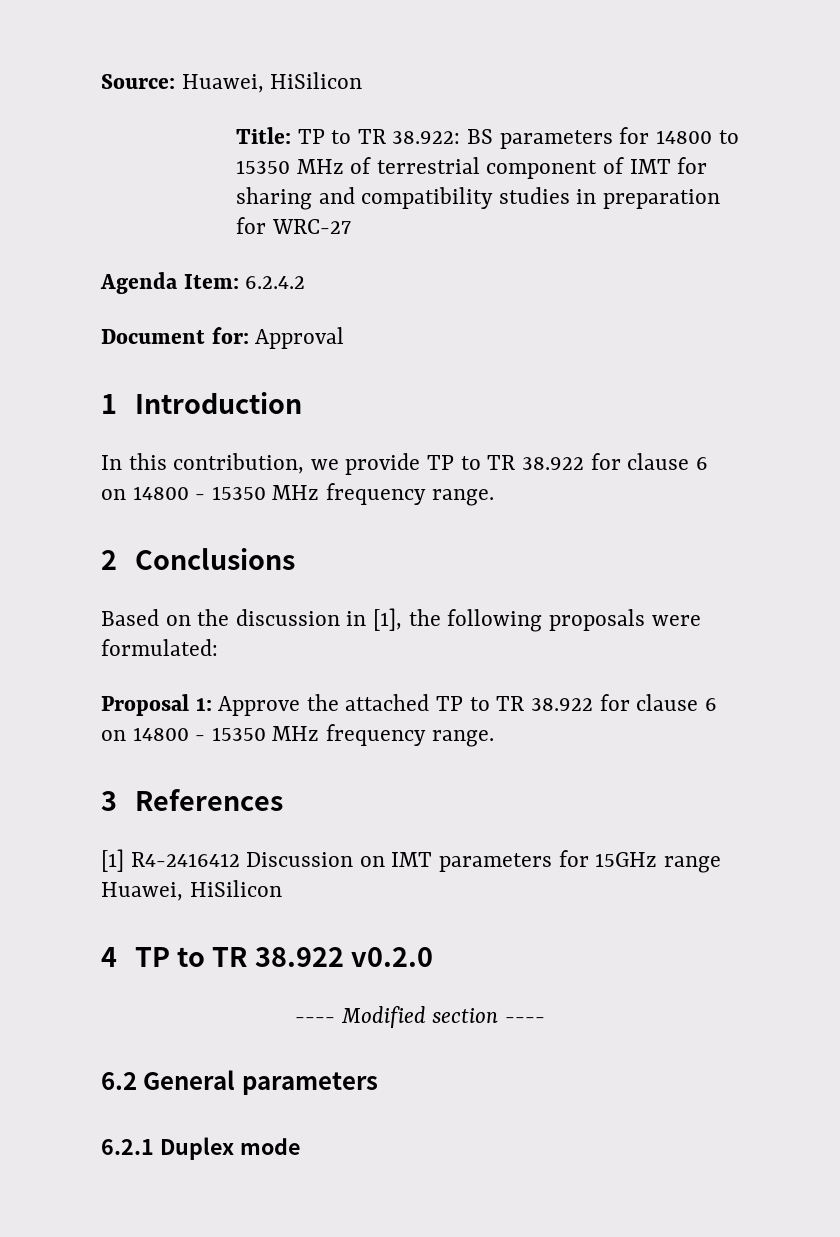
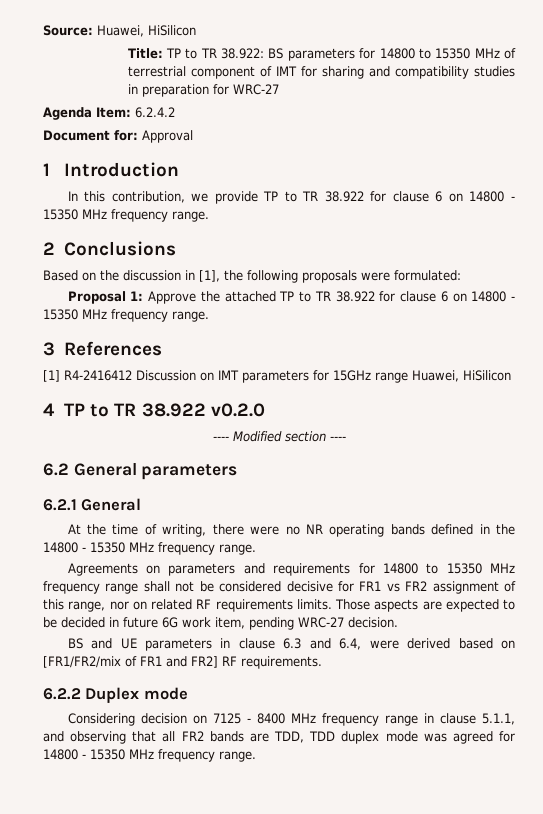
- 6.2.1 Duplex mode
+ 6.2.1 General
+ At the time of writing, there were no NR operating bands defined in the 14800 - 15350 MHz frequency range.
+ Agreements on parameters and requirements for 14800 to 15350 MHz frequency range shall not be considered decisive for FR1 vs FR2 assignment of this range, nor on related RF requirements limits. Those aspects are expected to be decided in future 6G work item, pending WRC-27 decision.
+ BS and UE parameters in clause 6.3 and 6.4, were derived based on [FR1/FR2/mix of FR1 and FR2] RF requirements.
+ 6.2.2 Duplex mode
+ Considering decision on 7125 - 8400 MHz frequency range in clause 5.1.1, and observing that all FR2 bands are TDD, TDD duplex mode was agreed for 14800 - 15350 MHz frequency range.

